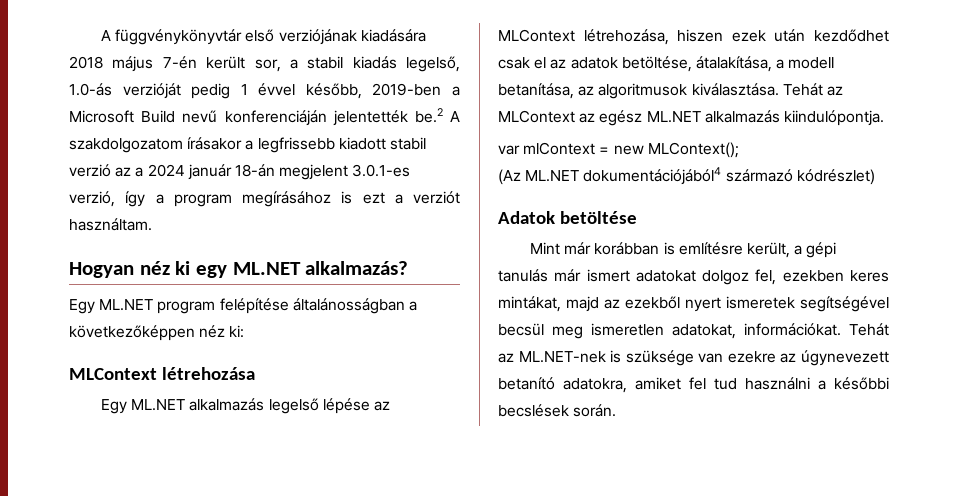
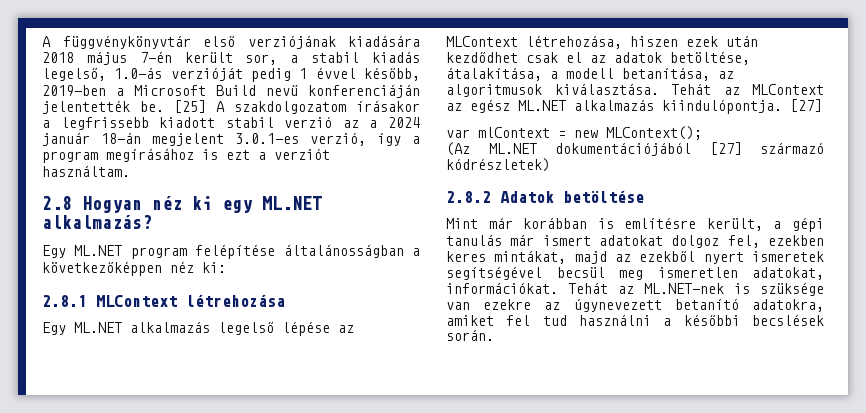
- A függvénykönyvtár első verziójának kiadására 2018 május 7-én került sor, a stabil kiadás legelső, 1.0-ás verzióját pedig 1 évvel később, 2019-ben a Microsoft Build nevű konferenciáján jelentették be.2 A szakdolgozatom írásakor a legfrissebb kiadott stabil verzió az a 2024 január 18-án megjelent 3.0.1-es verzió, így a program megírásához is ezt a verziót használtam.
+ A függvénykönyvtár első verziójának kiadására 2018 május 7-én került sor, a stabil kiadás legelső, 1.0-ás verzióját pedig 1 évvel később, 2019-ben a Microsoft Build nevű konferenciáján jelentették be. [25] A szakdolgozatom írásakor a legfrissebb kiadott stabil verzió az a 2024 január 18-án megjelent 3.0.1-es verzió, így a program megírásához is ezt a verziót használtam.
- Hogyan néz ki egy ML.NET alkalmazás?
+ 2.8 Hogyan néz ki egy ML.NET alkalmazás?
- MLContext létrehozása
+ 2.8.1 MLContext létrehozása
- Tehát az MLContext az egész ML.NET alkalmazás kiindulópontja.
+ Tehát az MLContext az egész ML.NET alkalmazás kiindulópontja. [27]
- (Az ML.NET dokumentációjából4 származó kódrészlet)
- Adatok betöltése
+ (Az ML.NET dokumentációjából [27] származó kódrészletek)
+ 2.8.2 Adatok betöltése

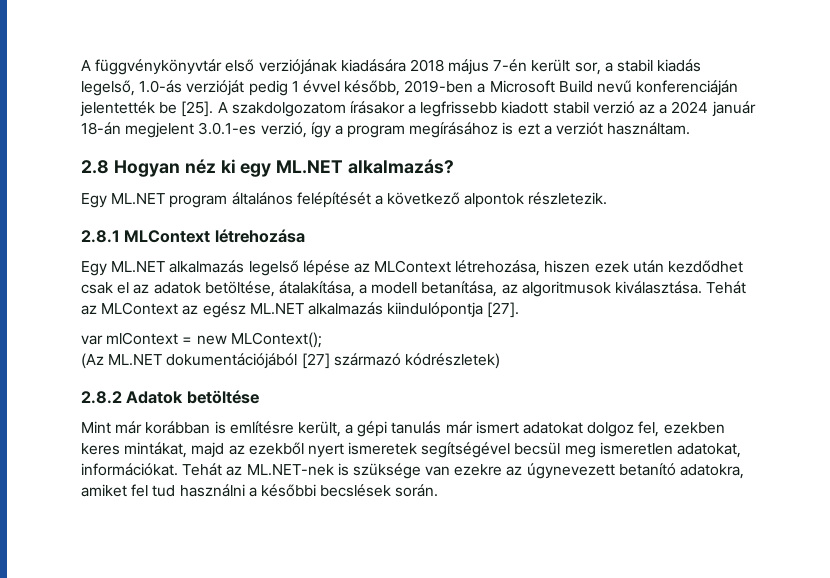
- A függvénykönyvtár első verziójának kiadására 2018 május 7-én került sor, a stabil kiadás legelső, 1.0-ás verzióját pedig 1 évvel később, 2019-ben a Microsoft Build nevű konferenciáján jelentették be. [25] A szakdolgozatom írásakor a legfrissebb kiadott stabil verzió az a 2024 január 18-án megjelent 3.0.1-es verzió, így a program megírásához is ezt a verziót használtam.
+ A függvénykönyvtár első verziójának kiadására 2018 május 7-én került sor, a stabil kiadás legelső, 1.0-ás verzióját pedig 1 évvel később, 2019-ben a Microsoft Build nevű konferenciáján jelentették be [25]. A szakdolgozatom írásakor a legfrissebb kiadott stabil verzió az a 2024 január 18-án megjelent 3.0.1-es verzió, így a program megírásához is ezt a verziót használtam.
- Egy ML.NET program felépítése általánosságban a következőképpen néz ki:
+ Egy ML.NET program általános felépítését a következő alpontok részletezik.
- Tehát az MLContext az egész ML.NET alkalmazás kiindulópontja. [27]
+ Tehát az MLContext az egész ML.NET alkalmazás kiindulópontja [27].

